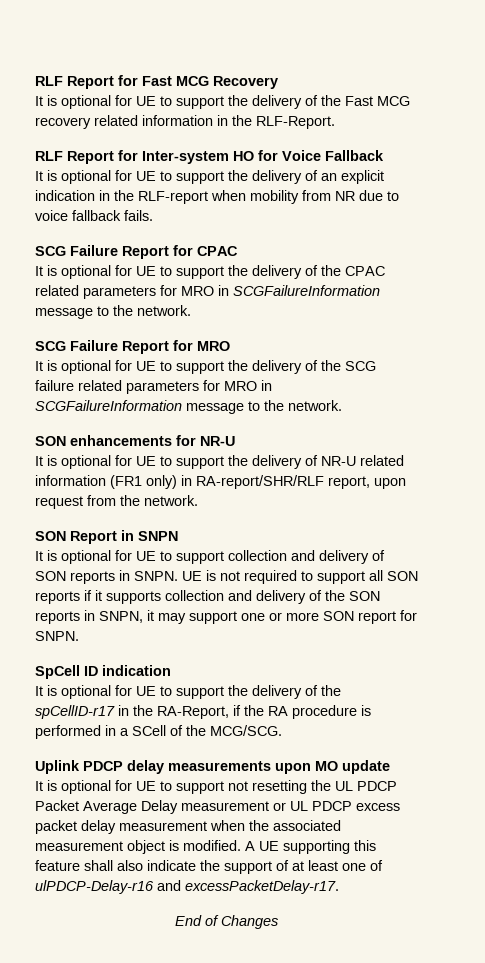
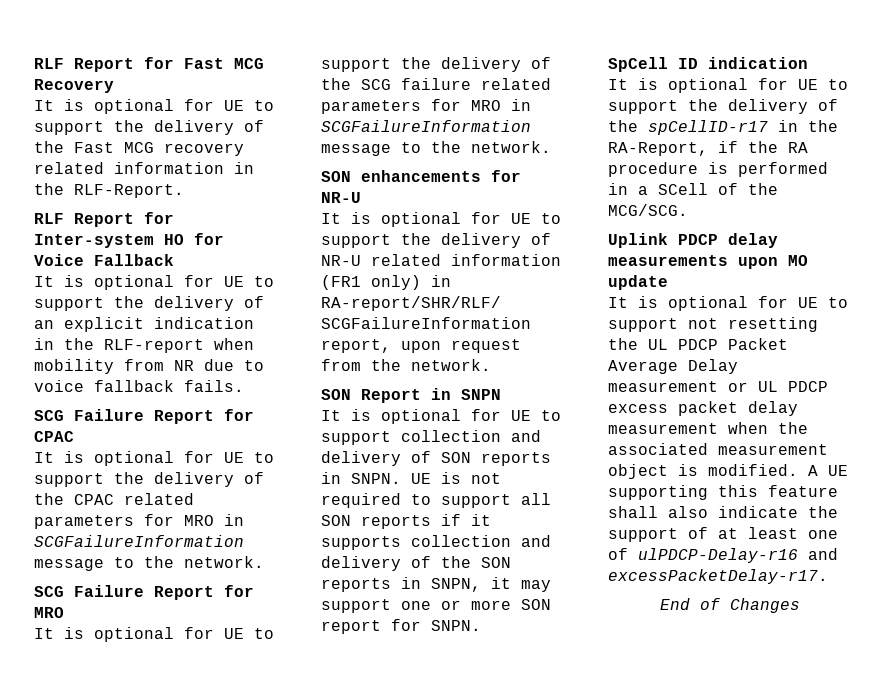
- It is optional for UE to support the delivery of NR-U related information (FR1 only) in RA-report/SHR/RLF report, upon request from the network.
+ It is optional for UE to support the delivery of NR-U related information (FR1 only) in RA-report/SHR/RLF/ SCGFailureInformation report, upon request from the network.

